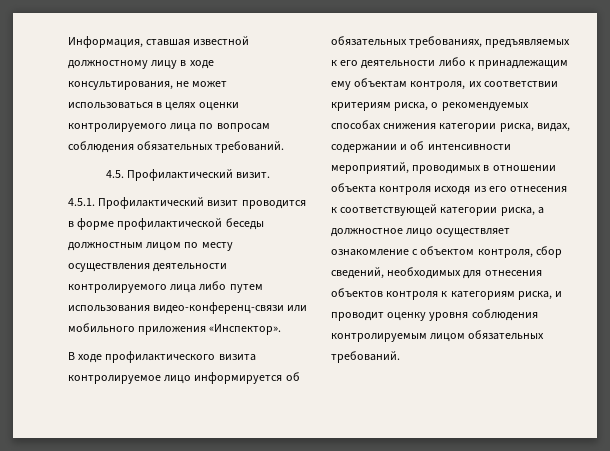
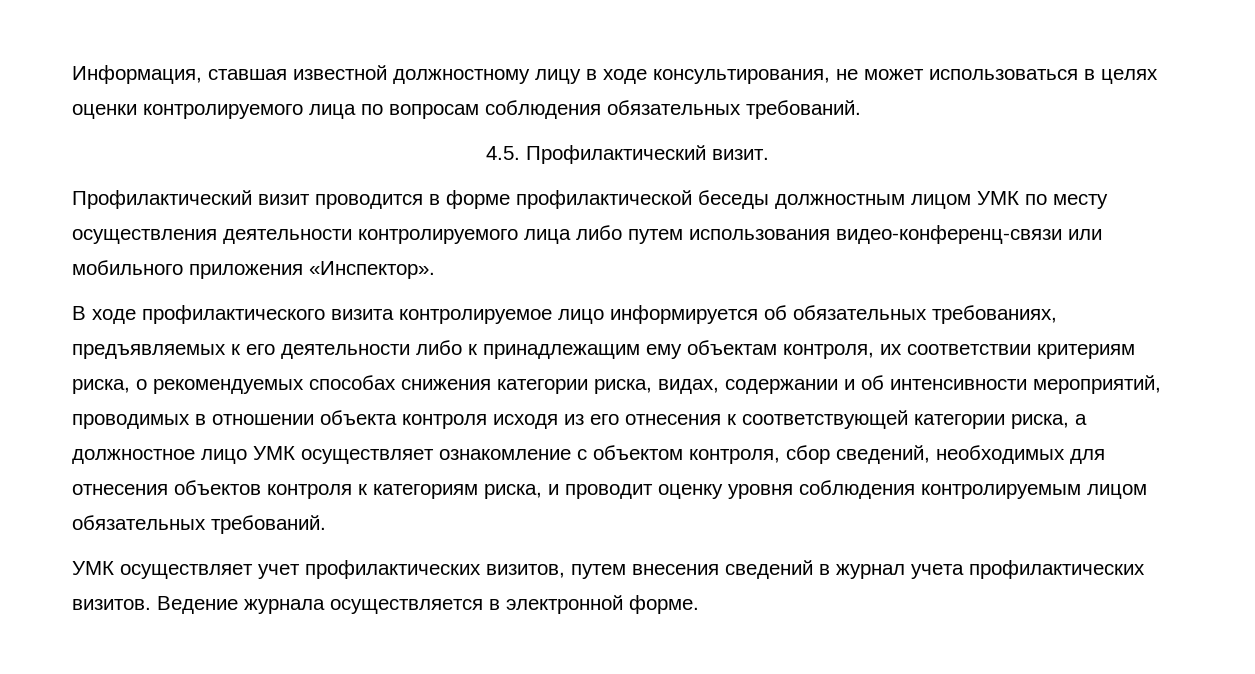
- 4.5.1. Профилактический визит проводится в форме профилактической беседы должностным лицом по месту осуществления деятельности контролируемого лица либо путем использования видео-конференц-связи или мобильного приложения «Инспектор».
+ Профилактический визит проводится в форме профилактической беседы должностным лицом УМК по месту осуществления деятельности контролируемого лица либо путем использования видео-конференц-связи или мобильного приложения «Инспектор».
- В ходе профилактического визита контролируемое лицо информируется об обязательных требованиях, предъявляемых к его деятельности либо к принадлежащим ему объектам контроля, их соответствии критериям риска, о рекомендуемых способах снижения категории риска, видах, содержании и об интенсивности мероприятий, проводимых в отношении объекта контроля исходя из его отнесения к соответствующей категории риска, а должностное лицо осуществляет ознакомление с объектом контроля, сбор сведений, необходимых для отнесения объектов контроля к категориям риска, и проводит оценку уровня соблюдения контролируемым лицом обязательных требований.
+ В ходе профилактического визита контролируемое лицо информируется об обязательных требованиях, предъявляемых к его деятельности либо к принадлежащим ему объектам контроля, их соответствии критериям риска, о рекомендуемых способах снижения категории риска, видах, содержании и об интенсивности мероприятий, проводимых в отношении объекта контроля исходя из его отнесения к соответствующей категории риска, а должностное лицо УМК осуществляет ознакомление с объектом контроля, сбор сведений, необходимых для отнесения объектов контроля к категориям риска, и проводит оценку уровня соблюдения контролируемым лицом обязательных требований.
+ УМК осуществляет учет профилактических визитов, путем внесения сведений в журнал учета профилактических визитов. Ведение журнала осуществляется в электронной форме.

